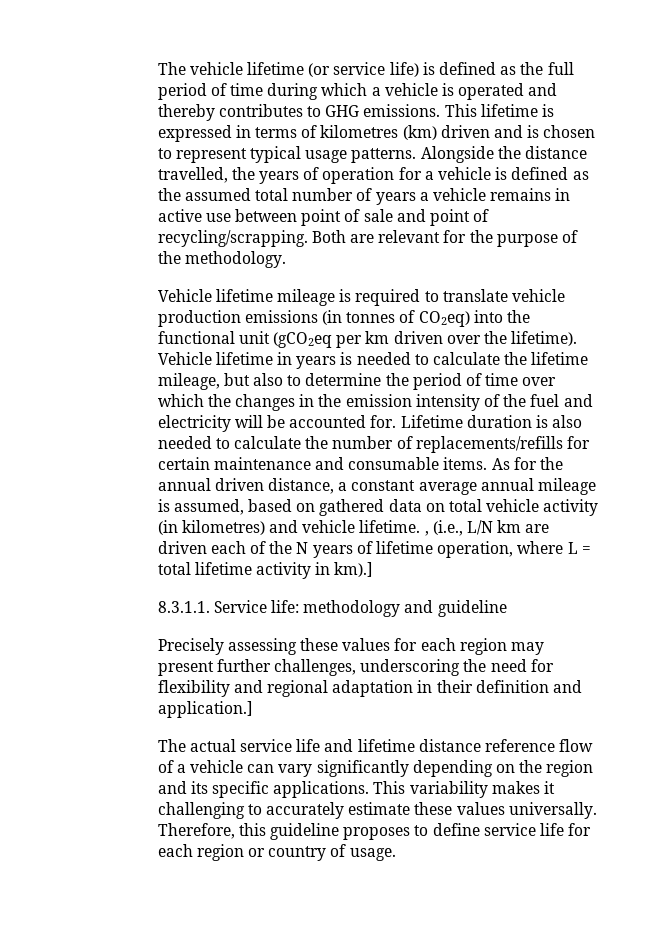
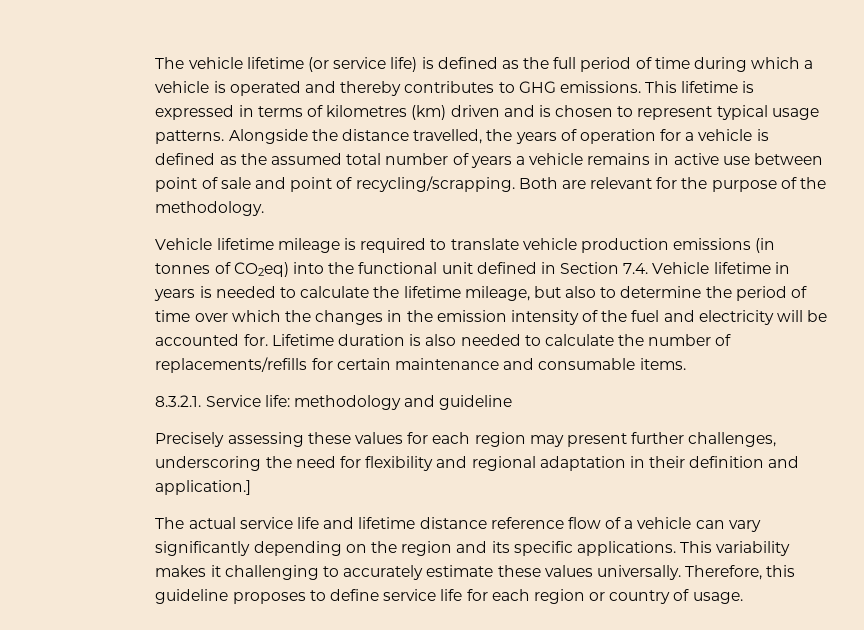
- Vehicle lifetime mileage is required to translate vehicle production emissions (in tonnes of CO2eq) into the functional unit (gCO2eq per km driven over the lifetime). Vehicle lifetime in years is needed to calculate the lifetime mileage, but also to determine the period of time over which the changes in the emission intensity of the fuel and electricity will be accounted for.
+ Vehicle lifetime mileage is required to translate vehicle production emissions (in tonnes of CO2eq) into the functional unit defined in Section 7.4. Vehicle lifetime in years is needed to calculate the lifetime mileage, but also to determine the period of time over which the changes in the emission intensity of the fuel and electricity will be accounted for.
- Lifetime duration is also needed to calculate the number of replacements/refills for certain maintenance and consumable items. As for the annual driven distance, a constant average annual mileage is assumed, based on gathered data on total vehicle activity (in kilometres) and vehicle lifetime. , (i.e., L/N km are driven each of the N years of lifetime operation, where L = total lifetime activity in km).]
- 8.3.1.1. Service life: methodology and guideline
+ Lifetime duration is also needed to calculate the number of replacements/refills for certain maintenance and consumable items.
+ 8.3.2.1. Service life: methodology and guideline

